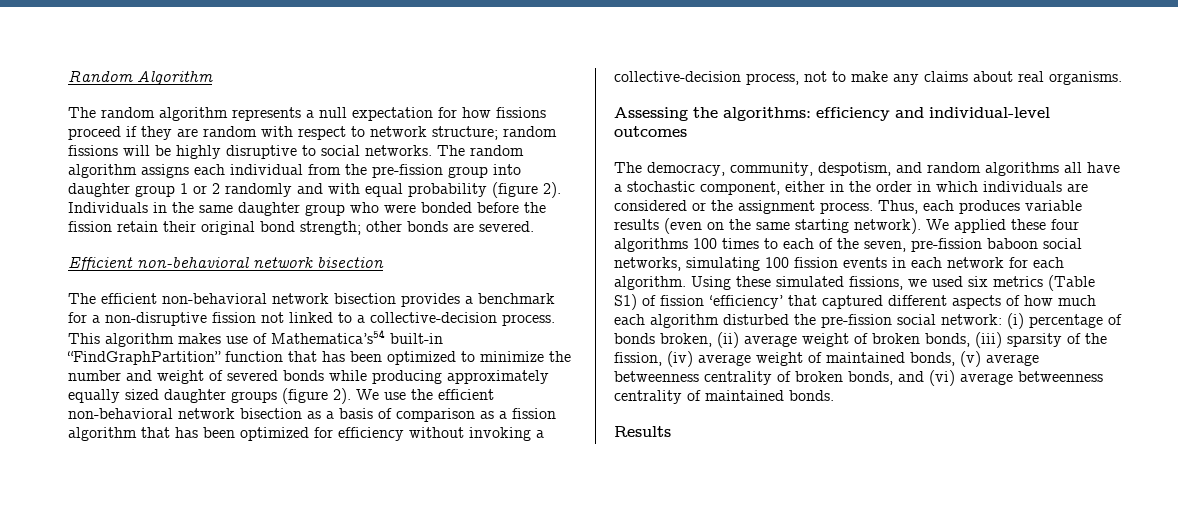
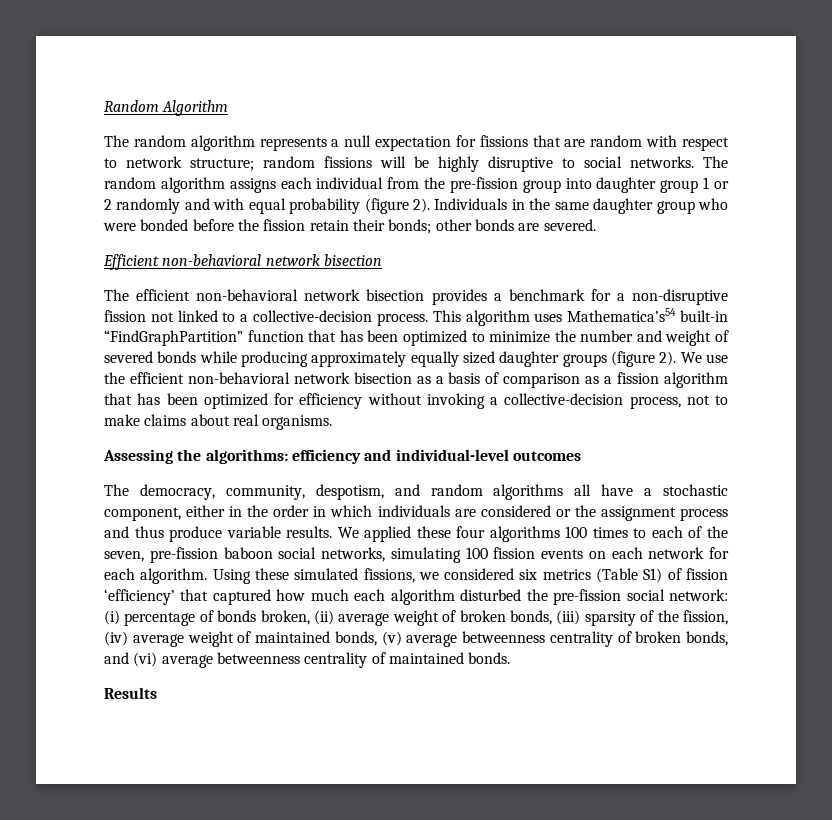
- The random algorithm represents a null expectation for how fissions proceed if they are random with respect to network structure; random fissions will be highly disruptive to social networks.
+ The random algorithm represents a null expectation for fissions that are random with respect to network structure; random fissions will be highly disruptive to social networks.
- Individuals in the same daughter group who were bonded before the fission retain their original bond strength; other bonds are severed.
+ Individuals in the same daughter group who were bonded before the fission retain their bonds; other bonds are severed.
- This algorithm makes use of Mathematica’s54 built-in “FindGraphPartition” function that has been optimized to minimize the number and weight of severed bonds while producing approximately equally sized daughter groups (figure 2).
+ This algorithm uses Mathematica’s54 built-in “FindGraphPartition” function that has been optimized to minimize the number and weight of severed bonds while producing approximately equally sized daughter groups (figure 2).
- We use the efficient non-behavioral network bisection as a basis of comparison as a fission algorithm that has been optimized for efficiency without invoking a collective-decision process, not to make any claims about real organisms.
+ We use the efficient non-behavioral network bisection as a basis of comparison as a fission algorithm that has been optimized for efficiency without invoking a collective-decision process, not to make claims about real organisms.
- The democracy, community, despotism, and random algorithms all have a stochastic component, either in the order in which individuals are considered or the assignment process. Thus, each produces variable results (even on the same starting network).
+ The democracy, community, despotism, and random algorithms all have a stochastic component, either in the order in which individuals are considered or the assignment process and thus produce variable results.
- We applied these four algorithms 100 times to each of the seven, pre-fission baboon social networks, simulating 100 fission events in each network for each algorithm.
+ We applied these four algorithms 100 times to each of the seven, pre-fission baboon social networks, simulating 100 fission events on each network for each algorithm.
- Using these simulated fissions, we used six metrics (Table S1) of fission ‘efficiency’ that captured different aspects of how much each algorithm disturbed the pre-fission social network: (i) percentage of bonds broken, (ii) average weight of broken bonds, (iii) sparsity of the fission, (iv) average weight of maintained bonds, (v) average betweenness centrality of broken bonds, and (vi) average betweenness centrality of maintained bonds.
+ Using these simulated fissions, we considered six metrics (Table S1) of fission ‘efficiency’ that captured how much each algorithm disturbed the pre-fission social network: (i) percentage of bonds broken, (ii) average weight of broken bonds, (iii) sparsity of the fission, (iv) average weight of maintained bonds, (v) average betweenness centrality of broken bonds, and (vi) average betweenness centrality of maintained bonds.

